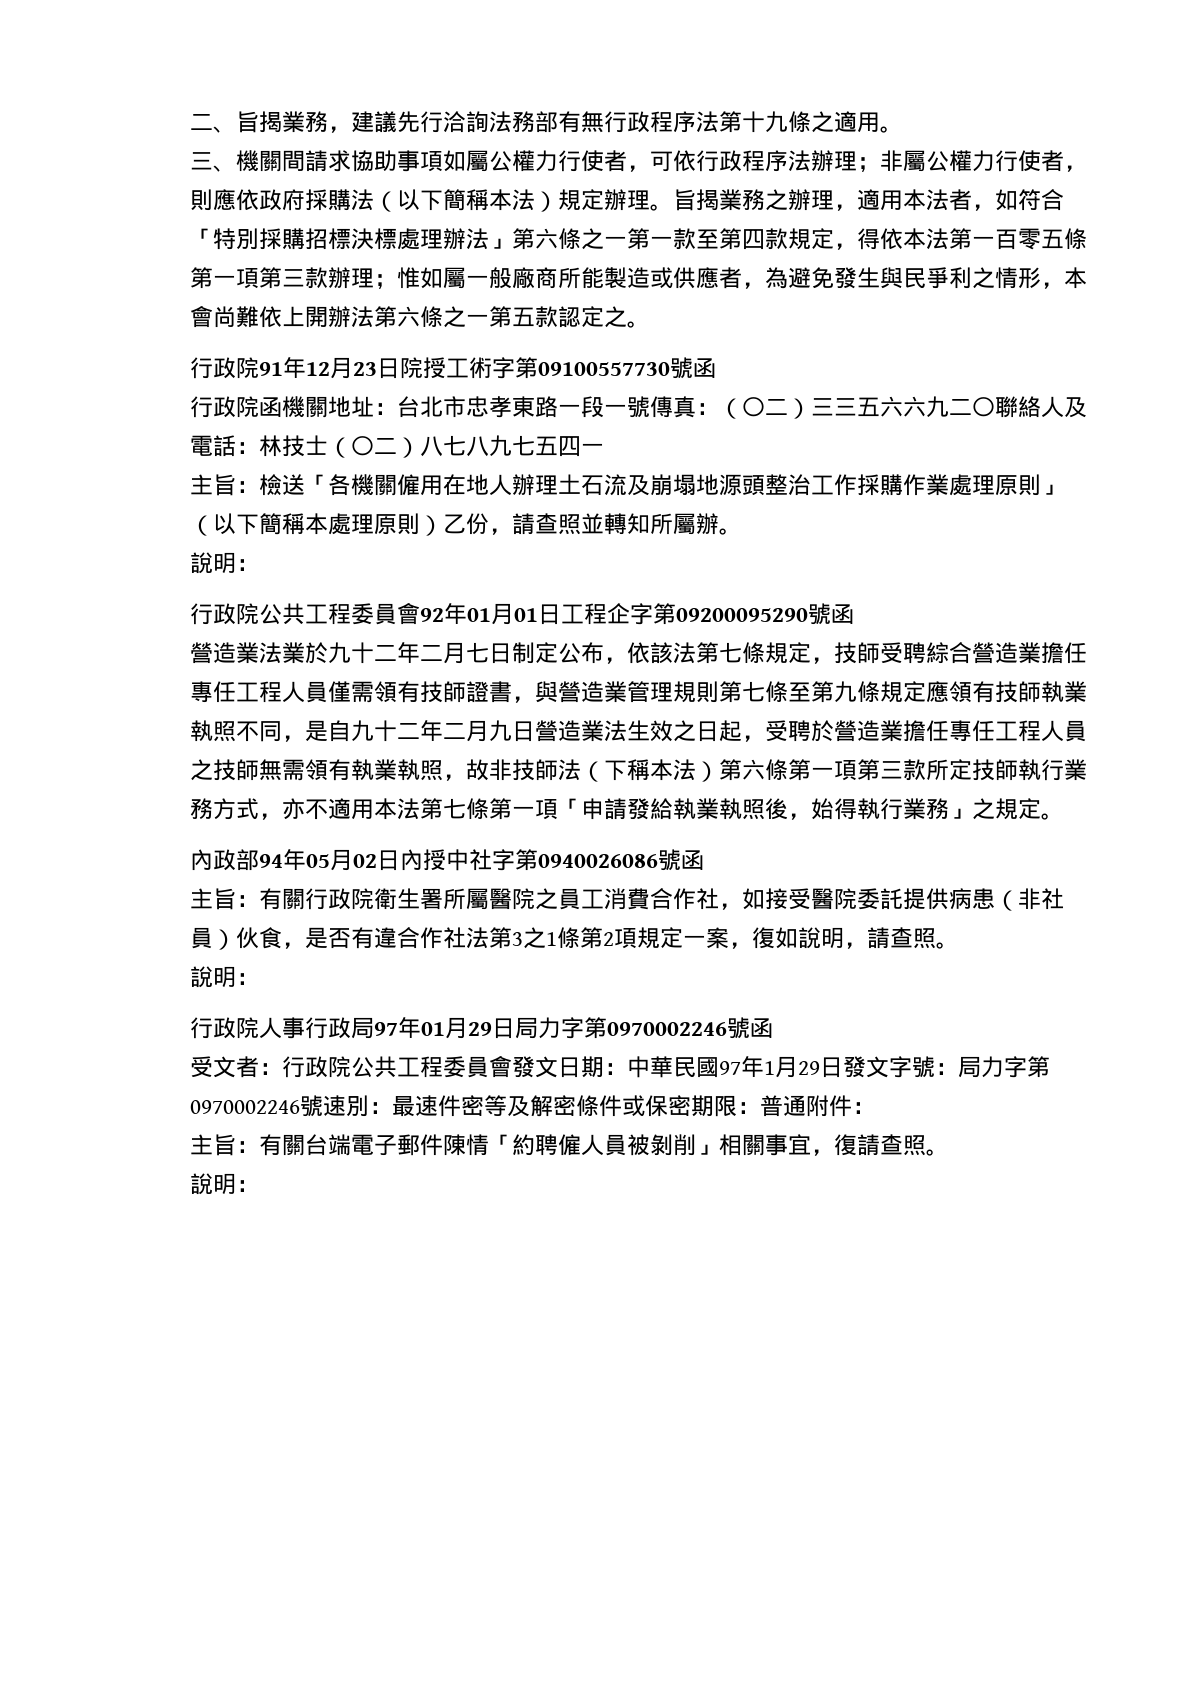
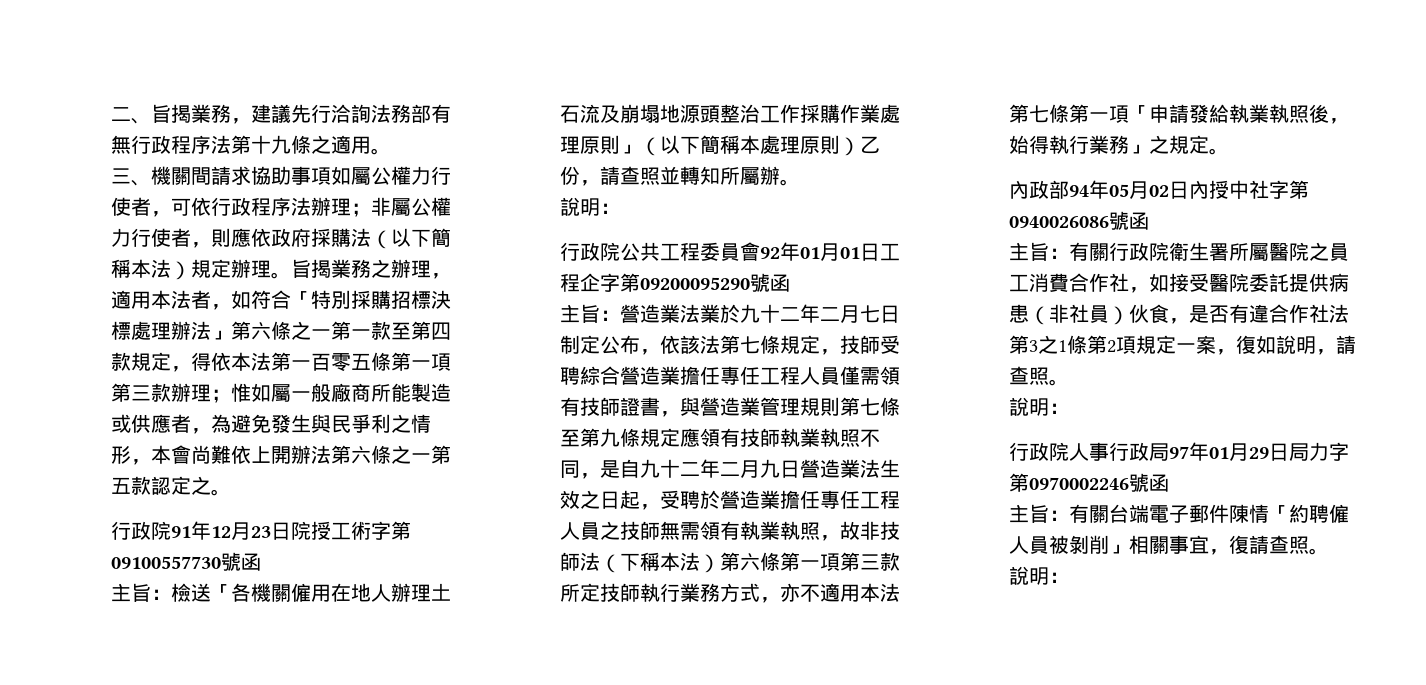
- 行政院函機關地址：台北市忠孝東路一段一號傳真：（〇二）三三五六六九二〇聯絡人及電話：林技士（〇二）八七八九七五四一
  行政院公共工程委員會92年01月01日工程企字第09200095290號函
- 營造業法業於九十二年二月七日制定公布，依該法第七條規定，技師受聘綜合營造業擔任專任工程人員僅需領有技師證書，與營造業管理規則第七條至第九條規定應領有技師執業執照不同，是自九十二年二月九日營造業法生效之日起，受聘於營造業擔任專任工程人員之技師無需領有執業執照，故非技師法（下稱本法）第六條第一項第三款所定技師執行業務方式，亦不適用本法第七條第一項「申請發給執業執照後，始得執行業務」之規定。
+ 主旨：營造業法業於九十二年二月七日制定公布，依該法第七條規定，技師受聘綜合營造業擔任專任工程人員僅需領有技師證書，與營造業管理規則第七條至第九條規定應領有技師執業執照不同，是自九十二年二月九日營造業法生效之日起，受聘於營造業擔任專任工程人員之技師無需領有執業執照，故非技師法（下稱本法）第六條第一項第三款所定技師執行業務方式，亦不適用本法第七條第一項「申請發給執業執照後，始得執行業務」之規定。
- 受文者：行政院公共工程委員會發文日期：中華民國97年1月29日發文字號：局力字第0970002246號速別：最速件密等及解密條件或保密期限：普通附件：

